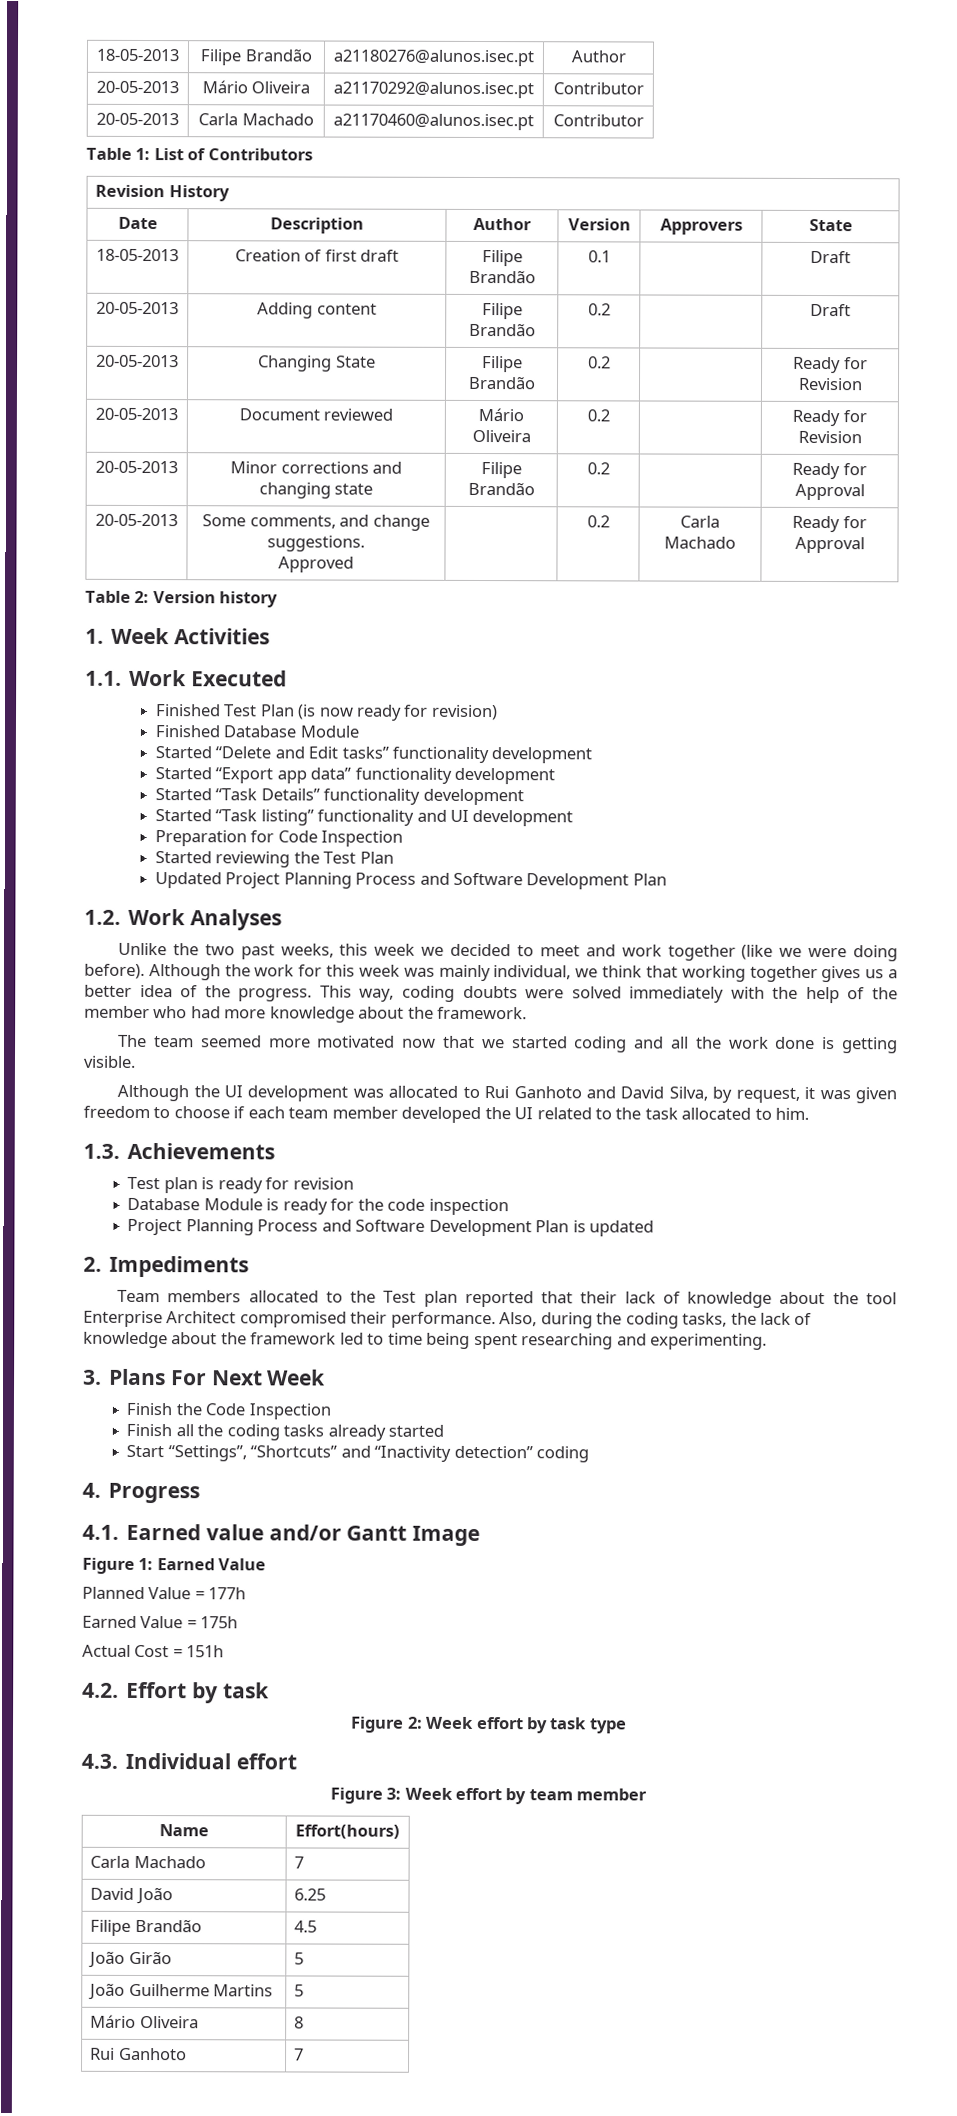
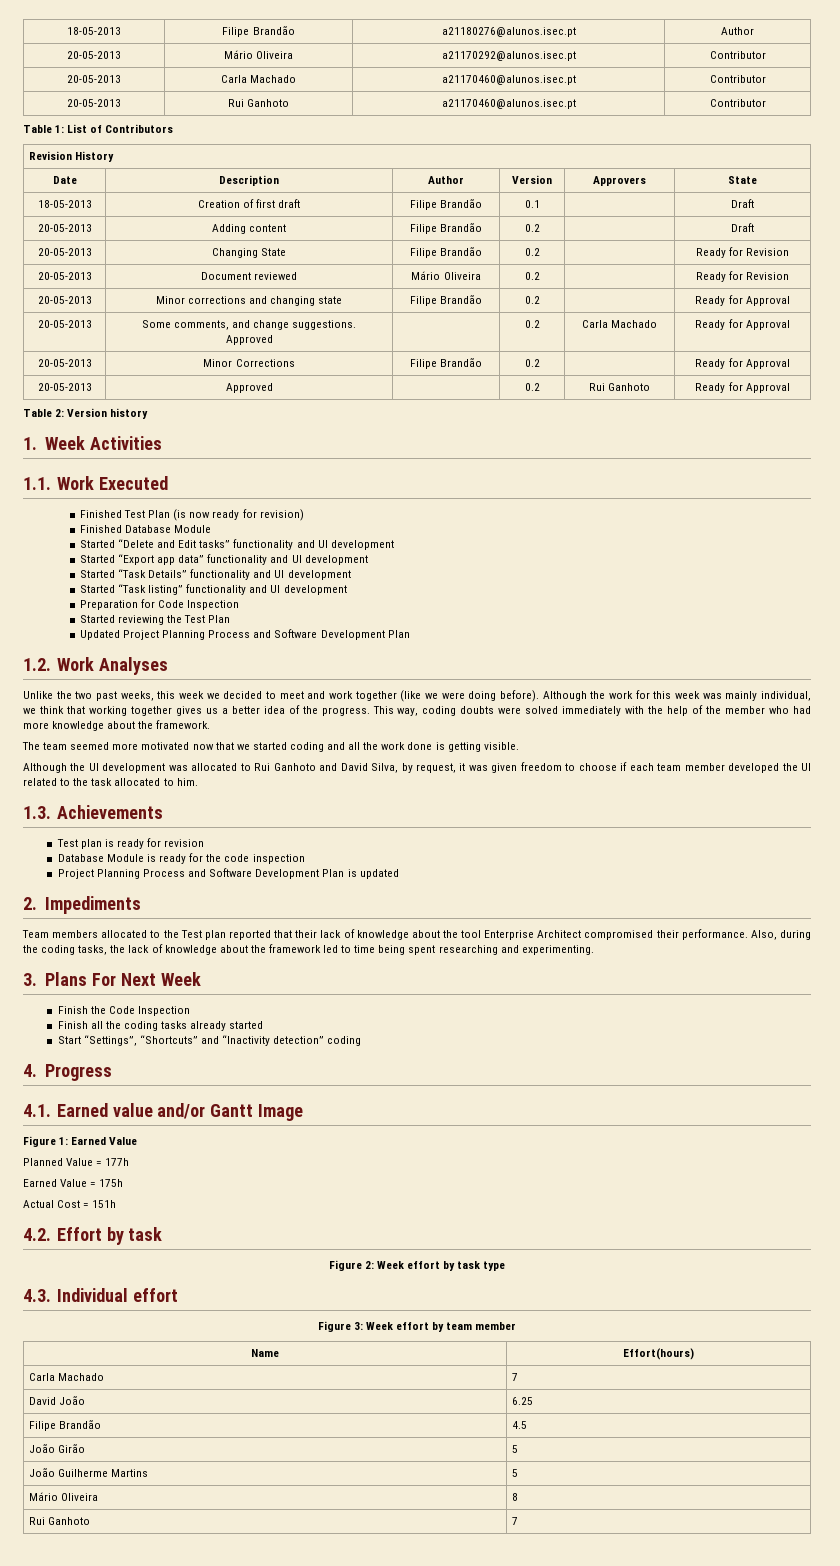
+ 20-05-2013 | Rui Ganhoto | a21170460@alunos.isec.pt | Contributor
+ 20-05-2013 | Minor Corrections | Filipe Brandão | 0.2 | | Ready for Approval
+ 20-05-2013 | Approved | | 0.2 | Rui Ganhoto | Ready for Approval
- Started “Delete and Edit tasks” functionality development
+ Started “Delete and Edit tasks” functionality and UI development
- Started “Export app data” functionality development
+ Started “Export app data” functionality and UI development
- Started “Task Details” functionality development
+ Started “Task Details” functionality and UI development

